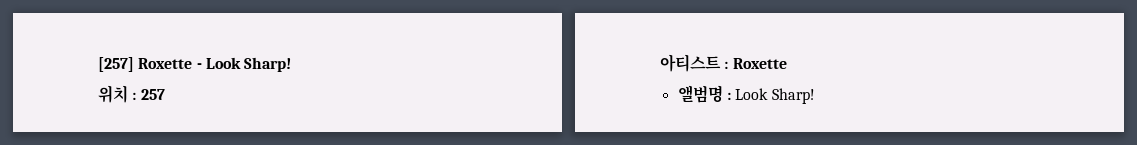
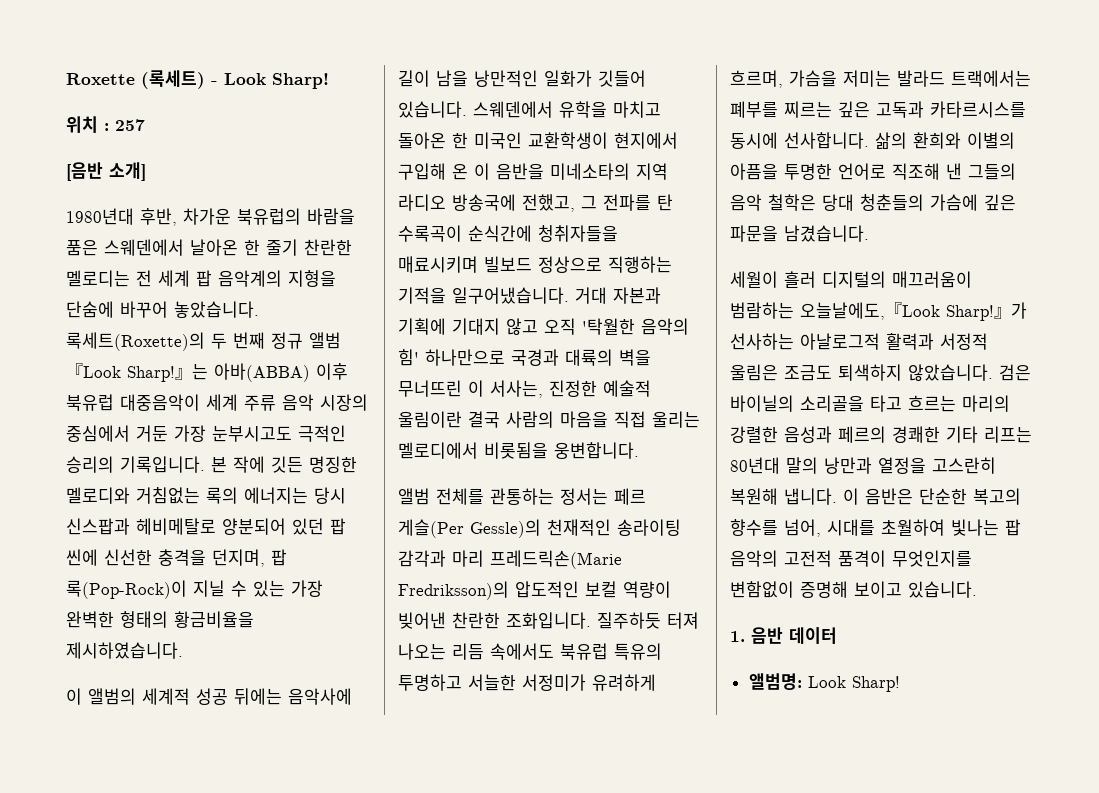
- [257] Roxette - Look Sharp!
+ Roxette (록세트) - Look Sharp!
- 아티스트 : Roxette
- 앨범명 : Look Sharp!
+ [음반 소개]
+ 1980년대 후반, 차가운 북유럽의 바람을 품은 스웨덴에서 날아온 한 줄기 찬란한 멜로디는 전 세계 팝 음악계의 지형을 단숨에 바꾸어 놓았습니다. 록세트(Roxette)의 두 번째 정규 앨범『Look Sharp!』는 아바(ABBA) 이후 북유럽 대중음악이 세계 주류 음악 시장의 중심에서 거둔 가장 눈부시고도 극적인 승리의 기록입니다. 본 작에 깃든 명징한 멜로디와 거침없는 록의 에너지는 당시 신스팝과 헤비메탈로 양분되어 있던 팝 씬에 신선한 충격을 던지며, 팝 록(Pop-Rock)이 지닐 수 있는 가장 완벽한 형태의 황금비율을 제시하였습니다.
+ 이 앨범의 세계적 성공 뒤에는 음악사에 길이 남을 낭만적인 일화가 깃들어 있습니다. 스웨덴에서 유학을 마치고 돌아온 한 미국인 교환학생이 현지에서 구입해 온 이 음반을 미네소타의 지역 라디오 방송국에 전했고, 그 전파를 탄 수록곡이 순식간에 청취자들을 매료시키며 빌보드 정상으로 직행하는 기적을 일구어냈습니다. 거대 자본과 기획에 기대지 않고 오직 '탁월한 음악의 힘' 하나만으로 국경과 대륙의 벽을 무너뜨린 이 서사는, 진정한 예술적 울림이란 결국 사람의 마음을 직접 울리는 멜로디에서 비롯됨을 웅변합니다.
+ 앨범 전체를 관통하는 정서는 페르 게슬(Per Gessle)의 천재적인 송라이팅 감각과 마리 프레드릭손(Marie Fredriksson)의 압도적인 보컬 역량이 빚어낸 찬란한 조화입니다. 질주하듯 터져 나오는 리듬 속에서도 북유럽 특유의 투명하고 서늘한 서정미가 유려하게 흐르며, 가슴을 저미는 발라드 트랙에서는 폐부를 찌르는 깊은 고독과 카타르시스를 동시에 선사합니다. 삶의 환희와 이별의 아픔을 투명한 언어로 직조해 낸 그들의 음악 철학은 당대 청춘들의 가슴에 깊은 파문을 남겼습니다.
+ 세월이 흘러 디지털의 매끄러움이 범람하는 오늘날에도,『Look Sharp!』가 선사하는 아날로그적 활력과 서정적 울림은 조금도 퇴색하지 않았습니다. 검은 바이닐의 소리골을 타고 흐르는 마리의 강렬한 음성과 페르의 경쾌한 기타 리프는 80년대 말의 낭만과 열정을 고스란히 복원해 냅니다. 이 음반은 단순한 복고의 향수를 넘어, 시대를 초월하여 빛나는 팝 음악의 고전적 품격이 무엇인지를 변함없이 증명해 보이고 있습니다.
+ 1. 음반 데이터
+ 앨범명: Look Sharp!

